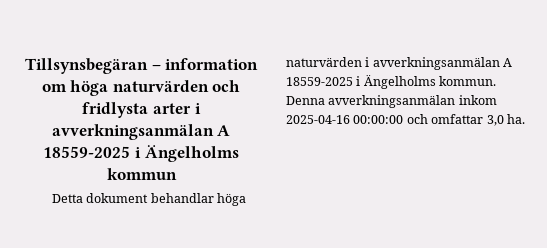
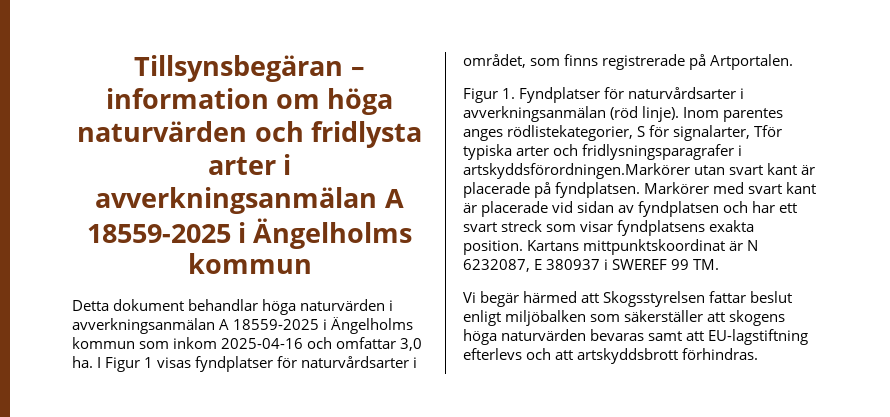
- Detta dokument behandlar höga naturvärden i avverkningsanmälan A 18559-2025 i Ängelholms kommun. Denna avverkningsanmälan inkom 2025-04-16 00:00:00 och omfattar 3,0 ha.
+ Detta dokument behandlar höga naturvärden i avverkningsanmälan A 18559-2025 i Ängelholms kommun som inkom 2025-04-16 och omfattar 3,0 ha.
+ I Figur 1 visas fyndplatser för naturvårdsarter i området, som finns registrerade på Artportalen.
+ Figur 1. Fyndplatser för naturvårdsarter i avverkningsanmälan (röd linje). Inom parentes anges rödlistekategorier, S för signalarter, Tför typiska arter och fridlysningsparagrafer i artskyddsförordningen.Markörer utan svart kant är placerade på fyndplatsen. Markörer med svart kant är placerade vid sidan av fyndplatsen och har ett svart streck som visar fyndplatsens exakta position. Kartans mittpunktskoordinat är N 6232087, E 380937 i SWEREF 99 TM.
+ Vi begär härmed att Skogsstyrelsen fattar beslut enligt miljöbalken som säkerställer att skogens höga naturvärden bevaras samt att EU-lagstiftning efterlevs och att artskyddsbrott förhindras.

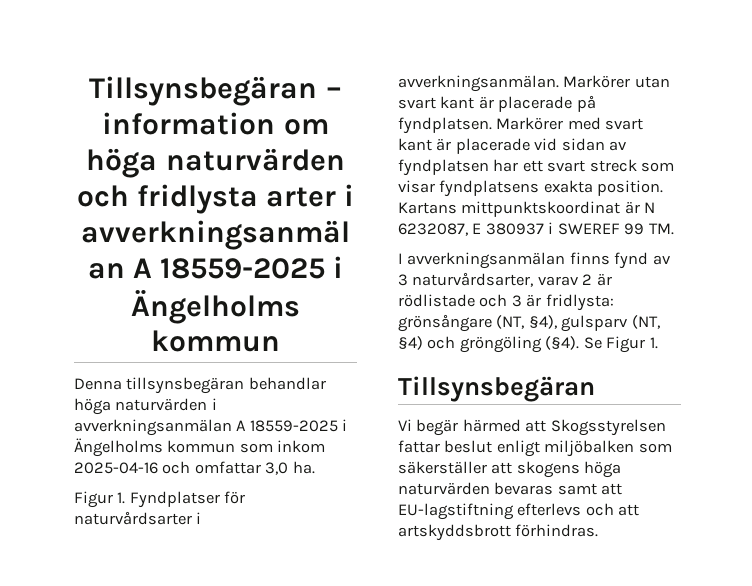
- Detta dokument behandlar höga naturvärden i avverkningsanmälan A 18559-2025 i Ängelholms kommun som inkom 2025-04-16 och omfattar 3,0 ha. I Figur 1 visas fyndplatser för naturvårdsarter i området, som finns registrerade på Artportalen.
+ Denna tillsynsbegäran behandlar höga naturvärden i avverkningsanmälan A 18559-2025 i Ängelholms kommun som inkom 2025-04-16 och omfattar 3,0 ha.
- Figur 1. Fyndplatser för naturvårdsarter i avverkningsanmälan (röd linje). Inom parentes anges rödlistekategorier, S för signalarter, Tför typiska arter och fridlysningsparagrafer i artskyddsförordningen.Markörer utan svart kant är placerade på fyndplatsen.
+ Figur 1. Fyndplatser för naturvårdsarter i avverkningsanmälan. Markörer utan svart kant är placerade på fyndplatsen.
- Markörer med svart kant är placerade vid sidan av fyndplatsen och har ett svart streck som visar fyndplatsens exakta position.
+ Markörer med svart kant är placerade vid sidan av fyndplatsen har ett svart streck som visar fyndplatsens exakta position.
+ I avverkningsanmälan finns fynd av 3 naturvårdsarter, varav 2 är rödlistade och 3 är fridlysta: grönsångare (NT, §4), gulsparv (NT, §4) och gröngöling (§4). Se Figur 1.
+ Tillsynsbegäran

